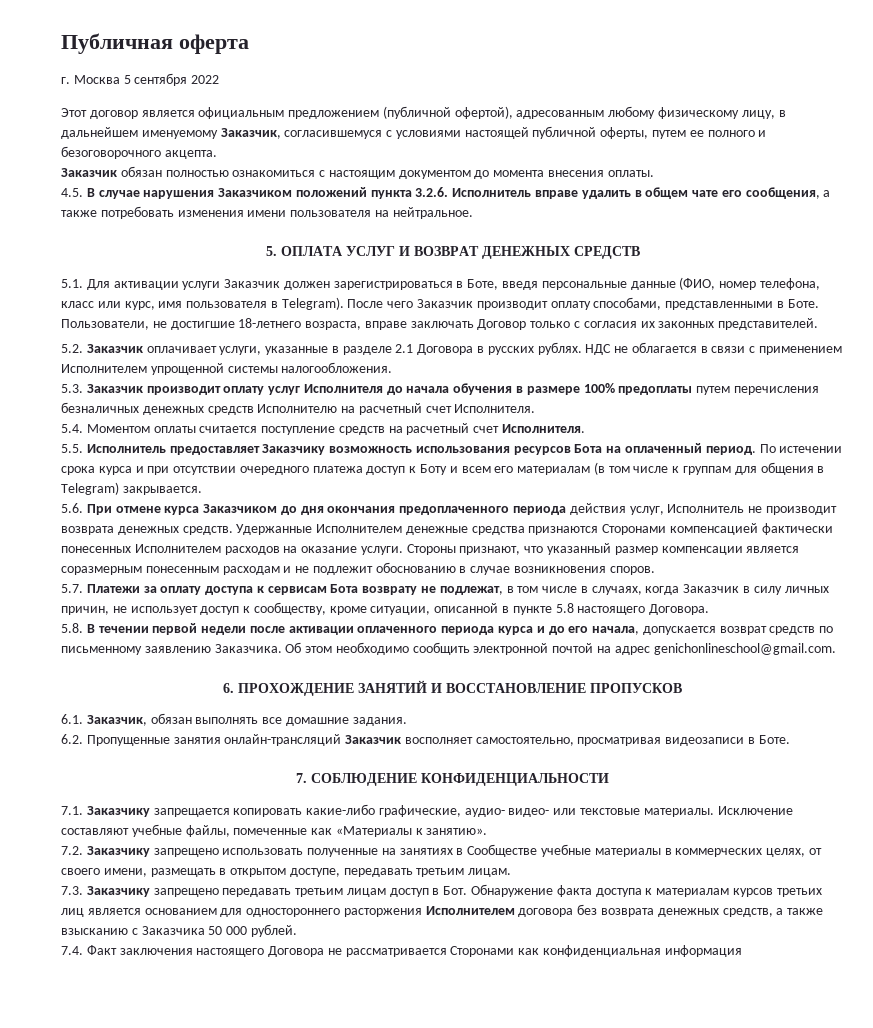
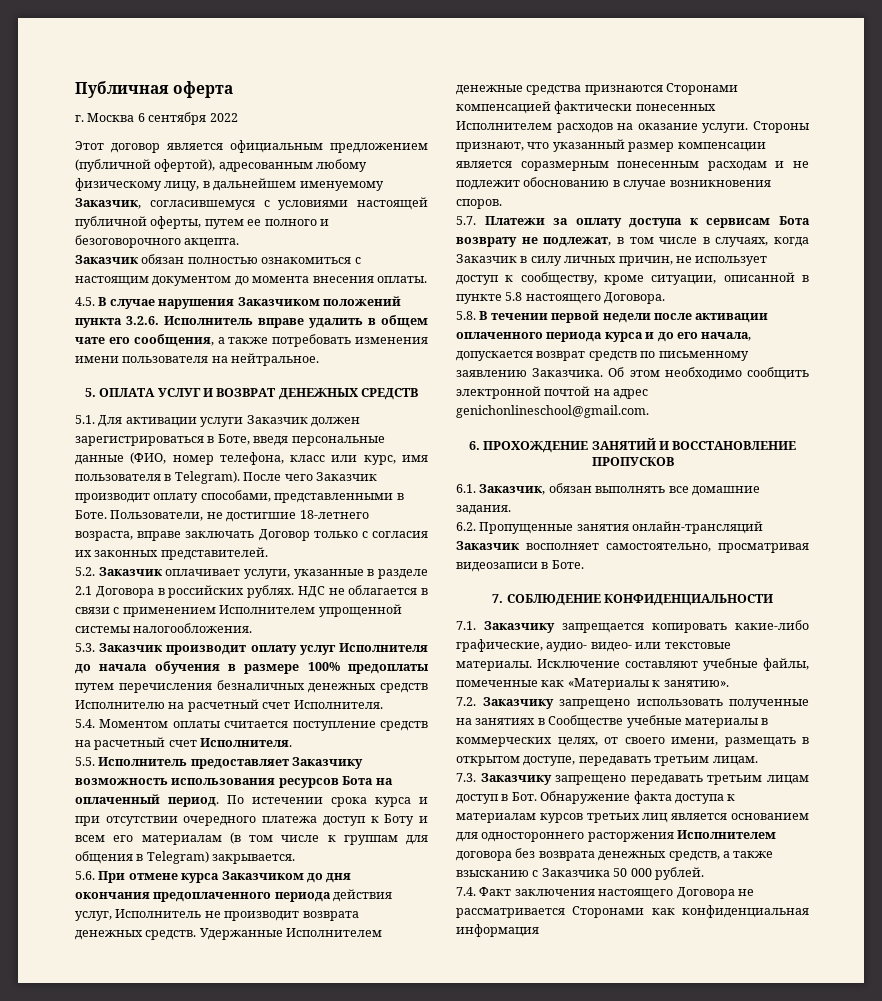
- г. Москва 5 сентября 2022
+ г. Москва 6 сентября 2022
- 5.2. Заказчик оплачивает услуги, указанные в разделе 2.1 Договора в русских рублях.
+ 5.2. Заказчик оплачивает услуги, указанные в разделе 2.1 Договора в российских рублях.

